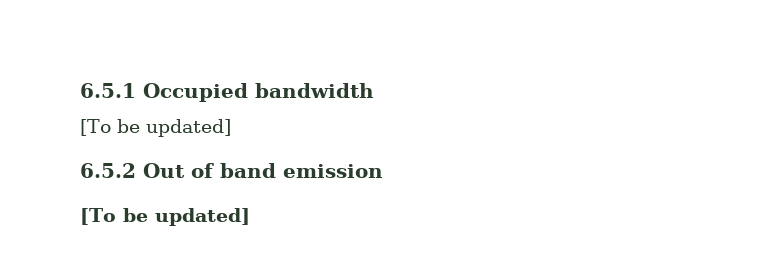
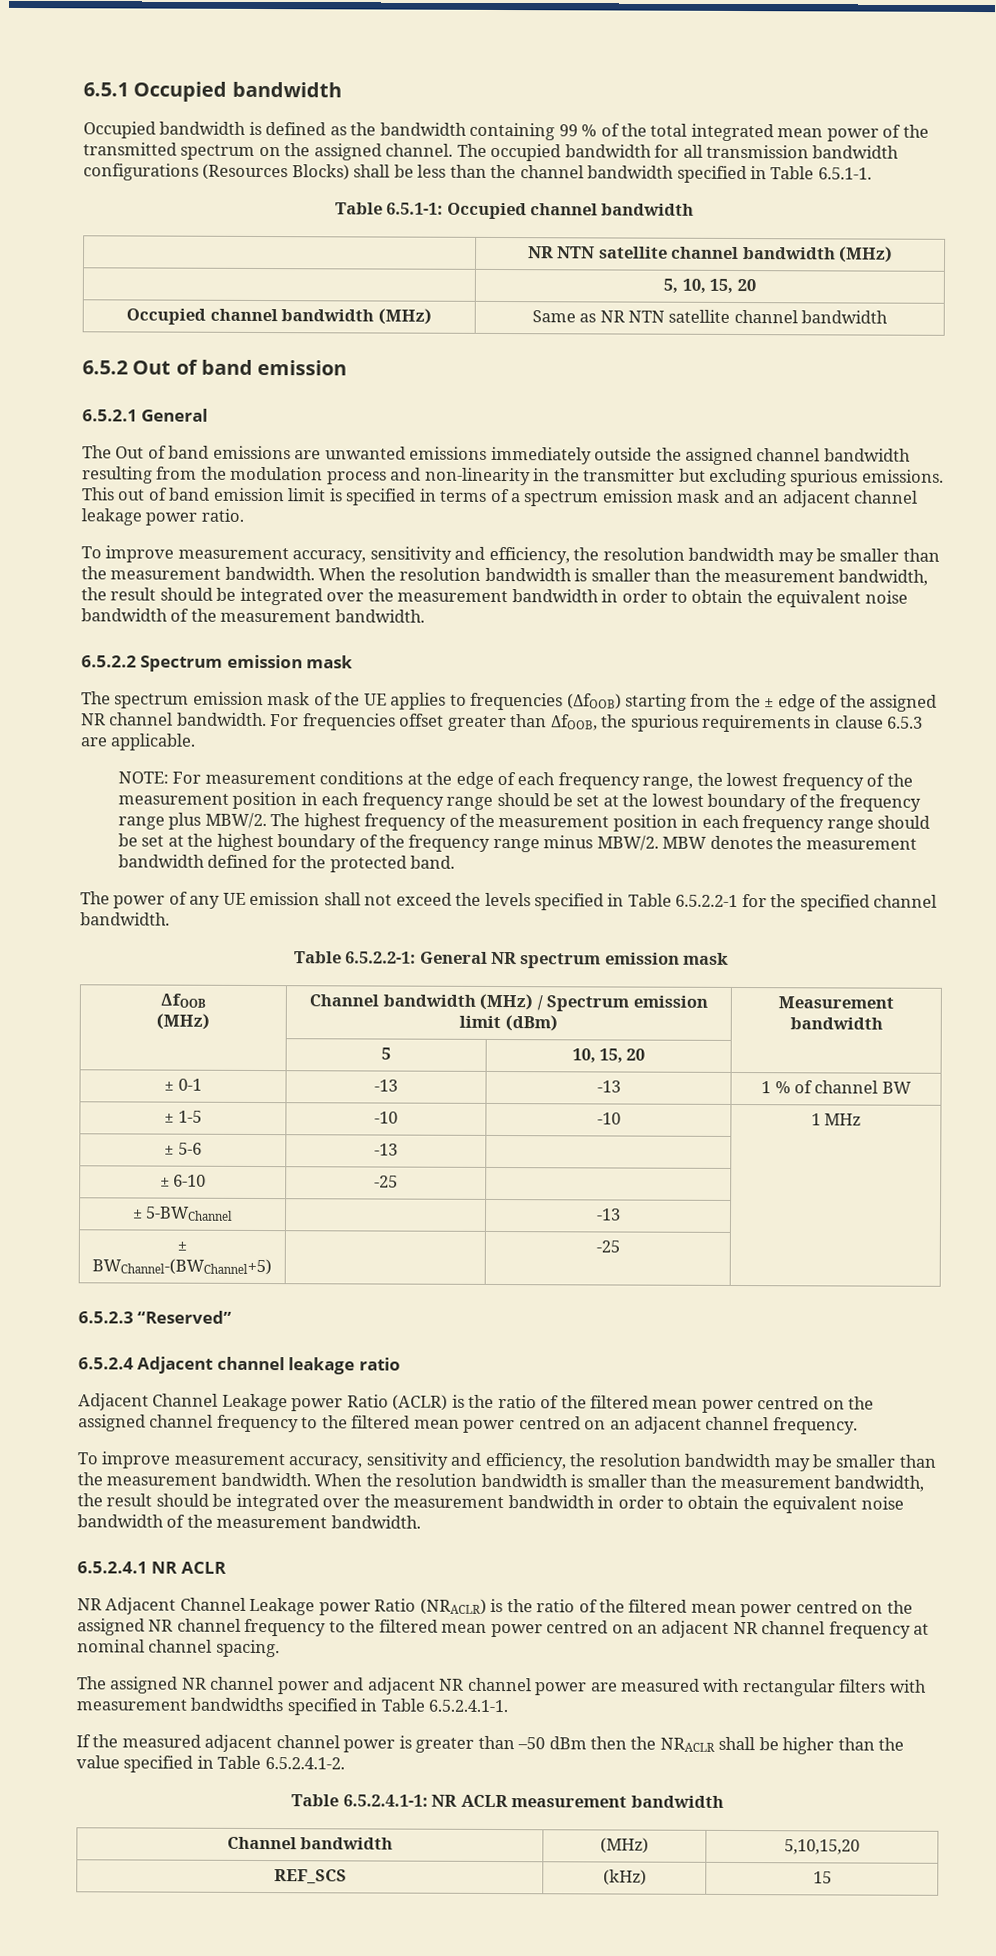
  6.5.1 Occupied bandwidth
- [To be updated]
+ Occupied bandwidth is defined as the bandwidth containing 99 % of the total integrated mean power of the transmitted spectrum on the assigned channel. The occupied bandwidth for all transmission bandwidth configurations (Resources Blocks) shall be less than the channel bandwidth specified in Table 6.5.1-1.
+ Table 6.5.1-1: Occupied channel bandwidth
+ | NR NTN satellite channel bandwidth (MHz)
+ | 5, 10, 15, 20
+ Occupied channel bandwidth (MHz) | Same as NR NTN satellite channel bandwidth
  6.5.2 Out of band emission
- [To be updated]
+ 6.5.2.1 General
+ The Out of band emissions are unwanted emissions immediately outside the assigned channel bandwidth resulting from the modulation process and non-linearity in the transmitter but excluding spurious emissions. This out of band emission limit is specified in terms of a spectrum emission mask and an adjacent channel leakage power ratio.
+ To improve measurement accuracy, sensitivity and efficiency, the resolution bandwidth may be smaller than the measurement bandwidth. When the resolution bandwidth is smaller than the measurement bandwidth, the result should be integrated over the measurement bandwidth in order to obtain the equivalent noise bandwidth of the measurement bandwidth.
+ 6.5.2.2 Spectrum emission mask
+ The spectrum emission mask of the UE applies to frequencies (ΔfOOB) starting from the ± edge of the assigned NR channel bandwidth. For frequencies offset greater than ΔfOOB, the spurious requirements in clause 6.5.3 are applicable.
+ NOTE: For measurement conditions at the edge of each frequency range, the lowest frequency of the measurement position in each frequency range should be set at the lowest boundary of the frequency range plus MBW/2. The highest frequency of the measurement position in each frequency range should be set at the highest boundary of the frequency range minus MBW/2. MBW denotes the measurement bandwidth defined for the protected band.
+ The power of any UE emission shall not exceed the levels specified in Table 6.5.2.2-1 for the specified channel bandwidth.
+ Table 6.5.2.2-1: General NR spectrum emission mask
+ ΔfOOB
+ (MHz) | Channel bandwidth (MHz) / Spectrum emission limit (dBm) | Measurement bandwidth
+ | 5 | 10, 15, 20 |
+ ± 0-1 | -13 | -13 | 1 % of channel BW
+ ± 1-5 | -10 | -10 | 1 MHz
+ ± 5-6 | -13 | |
+ ± 6-10 | -25 | |
+ ± 5-BWChannel | | -13 |
+ ± BWChannel-(BWChannel+5) | | -25 |
+ 6.5.2.3 “Reserved”
+ 6.5.2.4 Adjacent channel leakage ratio
+ Adjacent Channel Leakage power Ratio (ACLR) is the ratio of the filtered mean power centred on the assigned channel frequency to the filtered mean power centred on an adjacent channel frequency.
+ To improve measurement accuracy, sensitivity and efficiency, the resolution bandwidth may be smaller than the measurement bandwidth. When the resolution bandwidth is smaller than the measurement bandwidth, the result should be integrated over the measurement bandwidth in order to obtain the equivalent noise bandwidth of the measurement bandwidth.
+ 6.5.2.4.1 NR ACLR
+ NR Adjacent Channel Leakage power Ratio (NRACLR) is the ratio of the filtered mean power centred on the assigned NR channel frequency to the filtered mean power centred on an adjacent NR channel frequency at nominal channel spacing.
+ The assigned NR channel power and adjacent NR channel power are measured with rectangular filters with measurement bandwidths specified in Table 6.5.2.4.1-1.
+ If the measured adjacent channel power is greater than –50 dBm then the NRACLR shall be higher than the value specified in Table 6.5.2.4.1-2.
+ Table 6.5.2.4.1-1: NR ACLR measurement bandwidth
+ Channel bandwidth | (MHz) | 5,10,15,20
+ REF_SCS | (kHz) | 15

